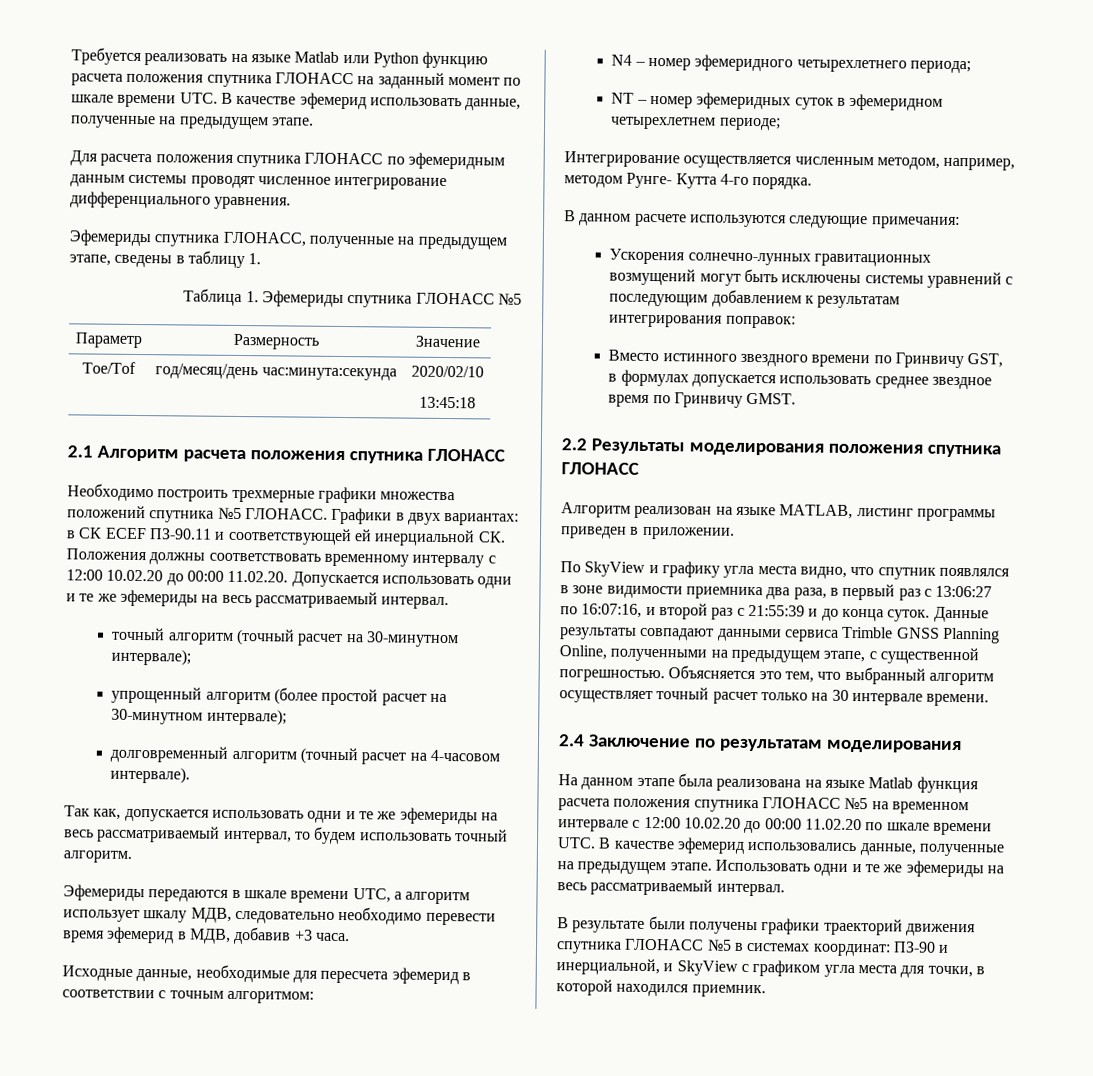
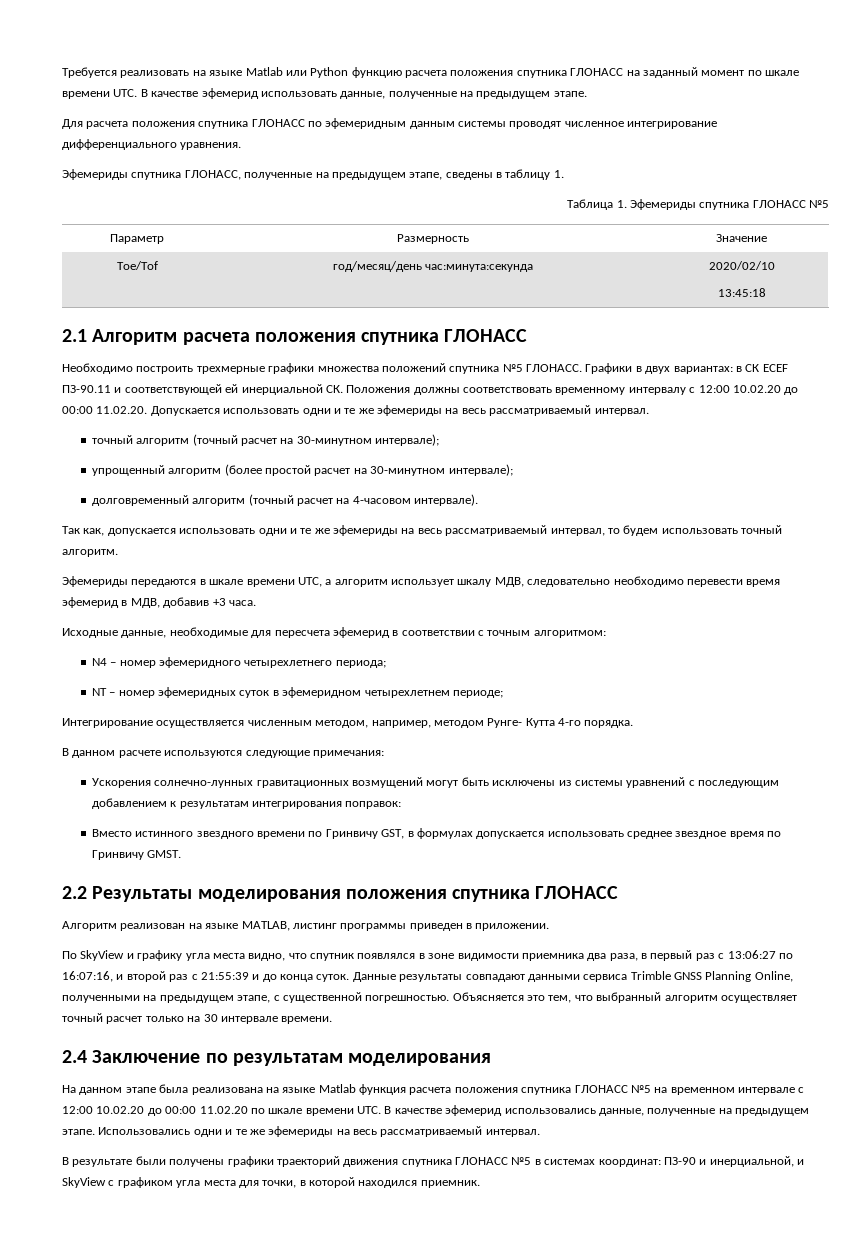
- Ускорения солнечно-лунных гравитационных возмущений могут быть исключены системы уравнений с последующим добавлением к результатам интегрирования поправок:
+ Ускорения солнечно-лунных гравитационных возмущений могут быть исключены из системы уравнений с последующим добавлением к результатам интегрирования поправок:
- Использовать одни и те же эфемериды на весь рассматриваемый интервал.
+ Использовались одни и те же эфемериды на весь рассматриваемый интервал.

